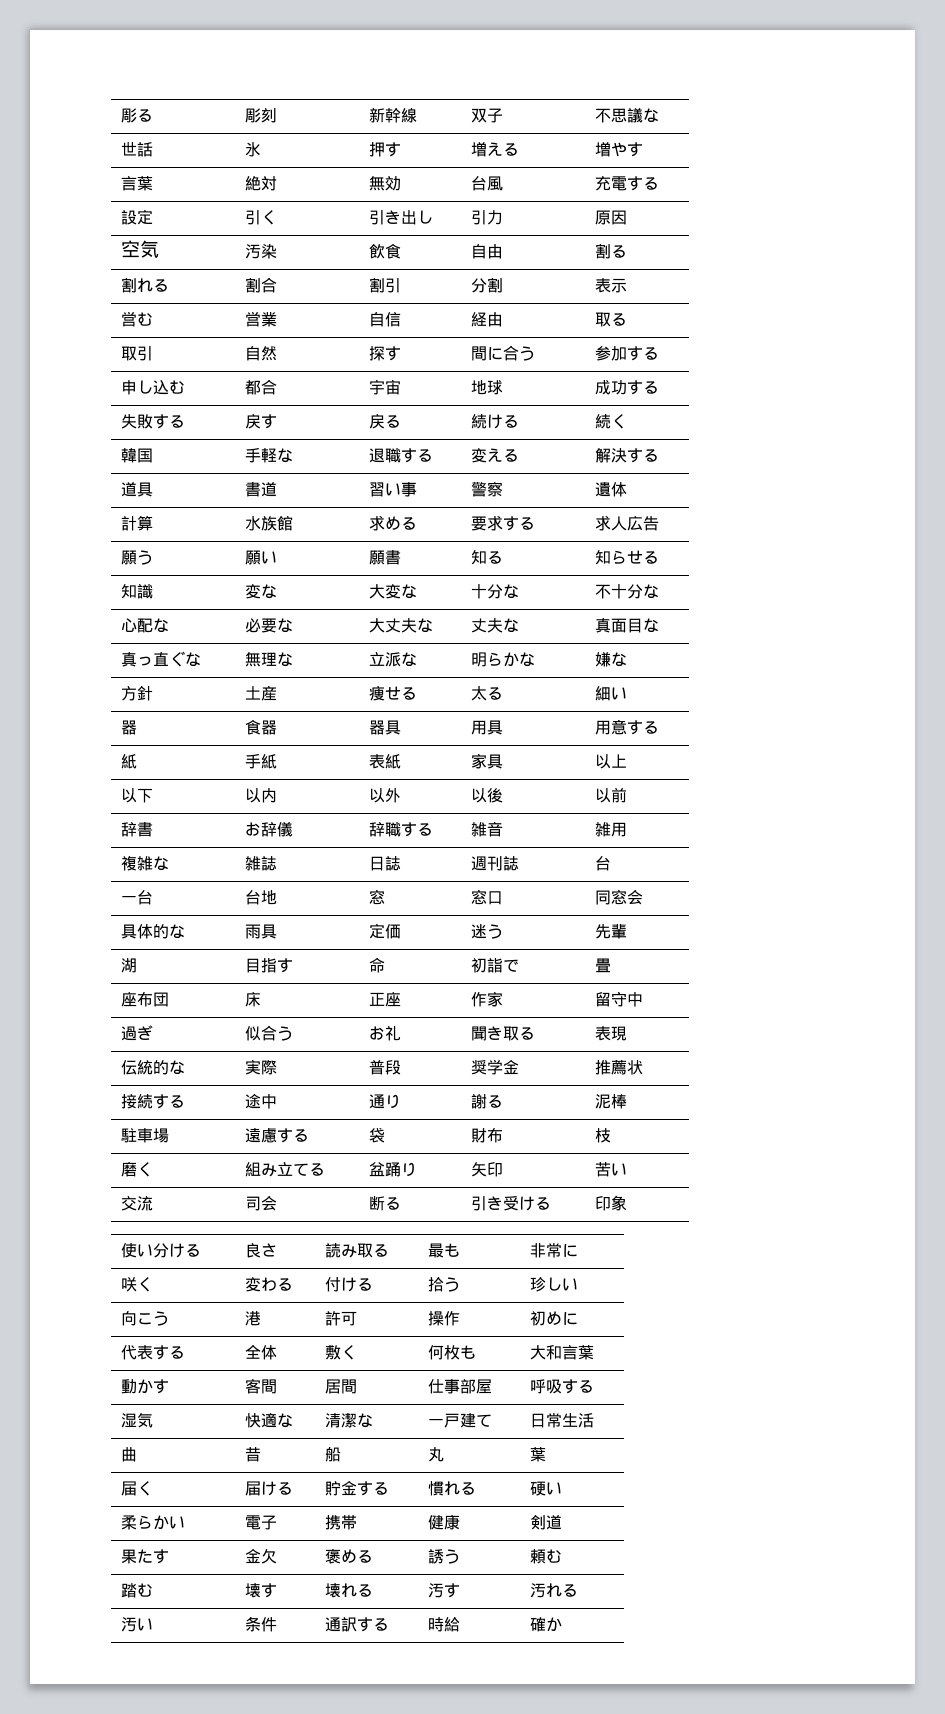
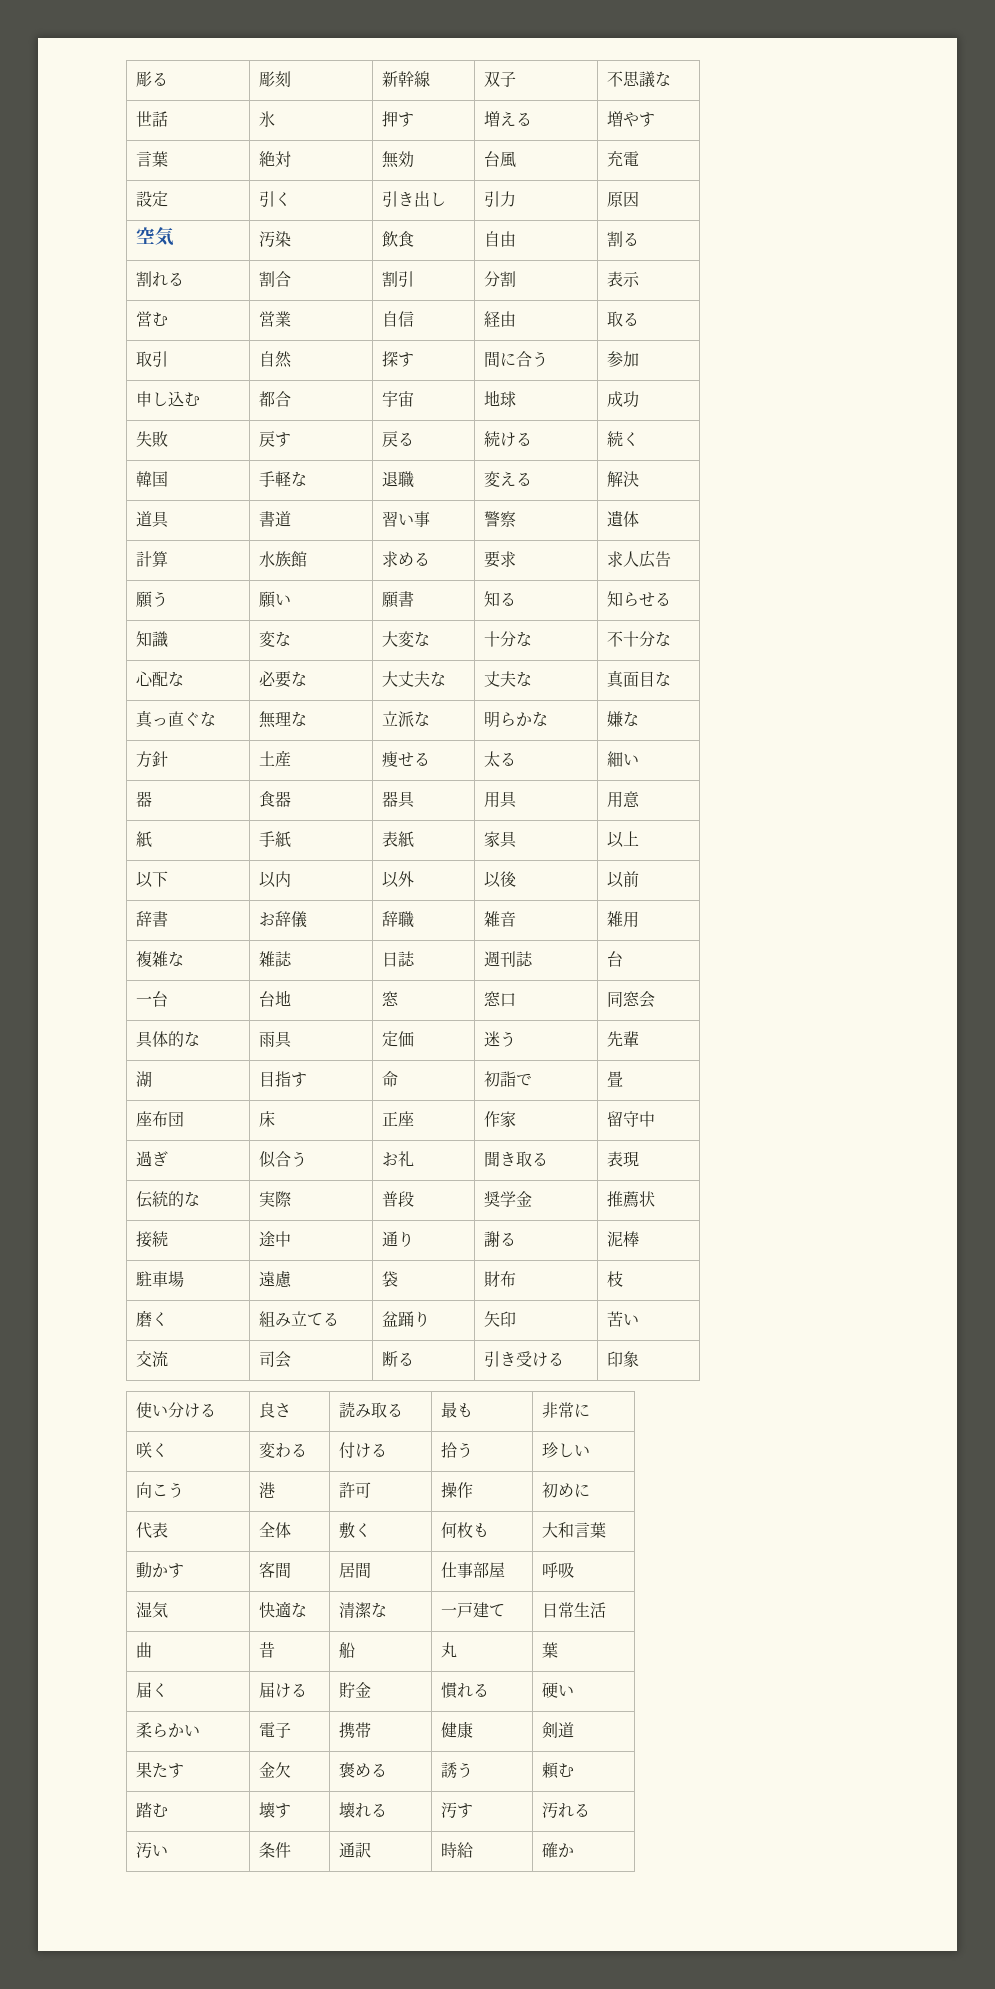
- 言葉 | 絶対 | 無効 | 台風 | 充電する
+ 言葉 | 絶対 | 無効 | 台風 | 充電
- 取引 | 自然 | 探す | 間に合う | 参加する
+ 取引 | 自然 | 探す | 間に合う | 参加
- 申し込む | 都合 | 宇宙 | 地球 | 成功する
+ 申し込む | 都合 | 宇宙 | 地球 | 成功
- 失敗する | 戻す | 戻る | 続ける | 続く
+ 失敗 | 戻す | 戻る | 続ける | 続く
- 韓国 | 手軽な | 退職する | 変える | 解決する
+ 韓国 | 手軽な | 退職 | 変える | 解決
- 計算 | 水族館 | 求める | 要求する | 求人広告
+ 計算 | 水族館 | 求める | 要求 | 求人広告
- 器 | 食器 | 器具 | 用具 | 用意する
+ 器 | 食器 | 器具 | 用具 | 用意
- 辞書 | お辞儀 | 辞職する | 雑音 | 雑用
+ 辞書 | お辞儀 | 辞職 | 雑音 | 雑用
- 接続する | 途中 | 通り | 謝る | 泥棒
+ 接続 | 途中 | 通り | 謝る | 泥棒
- 駐車場 | 遠慮する | 袋 | 財布 | 枝
+ 駐車場 | 遠慮 | 袋 | 財布 | 枝
- 代表する | 全体 | 敷く | 何枚も | 大和言葉
+ 代表 | 全体 | 敷く | 何枚も | 大和言葉
- 動かす | 客間 | 居間 | 仕事部屋 | 呼吸する
+ 動かす | 客間 | 居間 | 仕事部屋 | 呼吸
- 届く | 届ける | 貯金する | 慣れる | 硬い
+ 届く | 届ける | 貯金 | 慣れる | 硬い
- 汚い | 条件 | 通訳する | 時給 | 確か
+ 汚い | 条件 | 通訳 | 時給 | 確か

